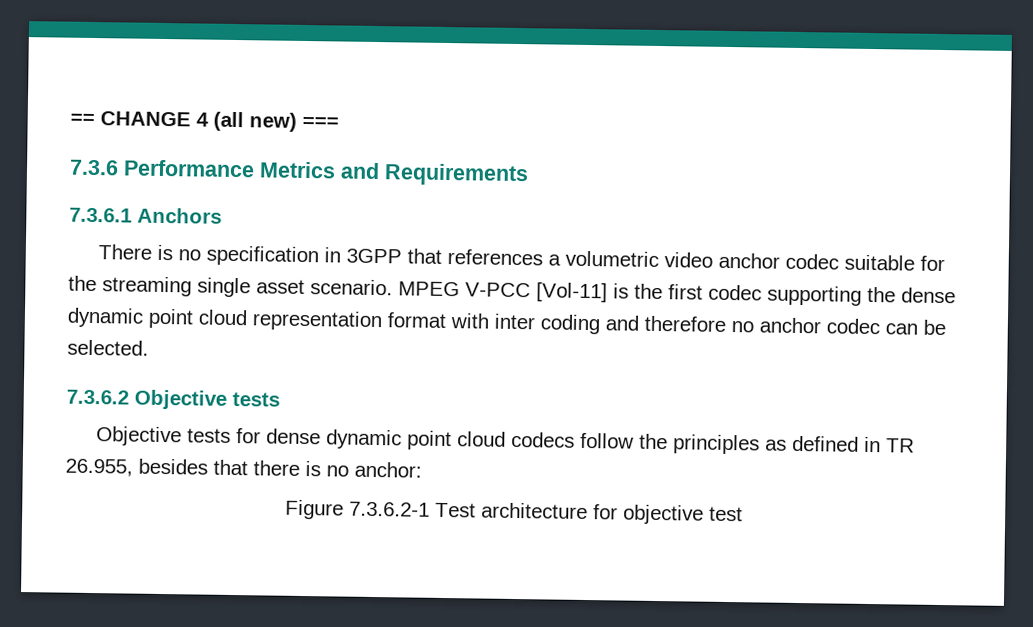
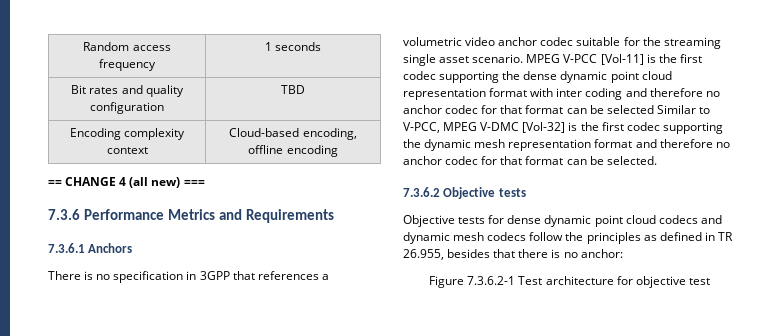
+ Random access frequency | 1 seconds
+ Bit rates and quality configuration | TBD
+ Encoding complexity context | Cloud-based encoding, offline encoding
- MPEG V-PCC [Vol-11] is the first codec supporting the dense dynamic point cloud representation format with inter coding and therefore no anchor codec can be selected.
+ MPEG V-PCC [Vol-11] is the first codec supporting the dense dynamic point cloud representation format with inter coding and therefore no anchor codec for that format can be selected Similar to V-PCC, MPEG V-DMC [Vol-32] is the first codec supporting the dynamic mesh representation format and therefore no anchor codec for that format can be selected.
- Objective tests for dense dynamic point cloud codecs follow the principles as defined in TR 26.955, besides that there is no anchor:
+ Objective tests for dense dynamic point cloud codecs and dynamic mesh codecs follow the principles as defined in TR 26.955, besides that there is no anchor:

